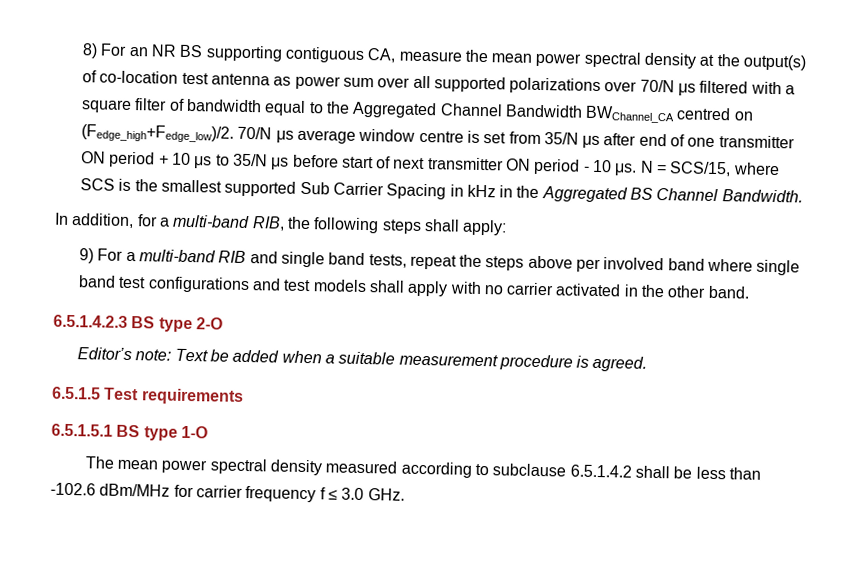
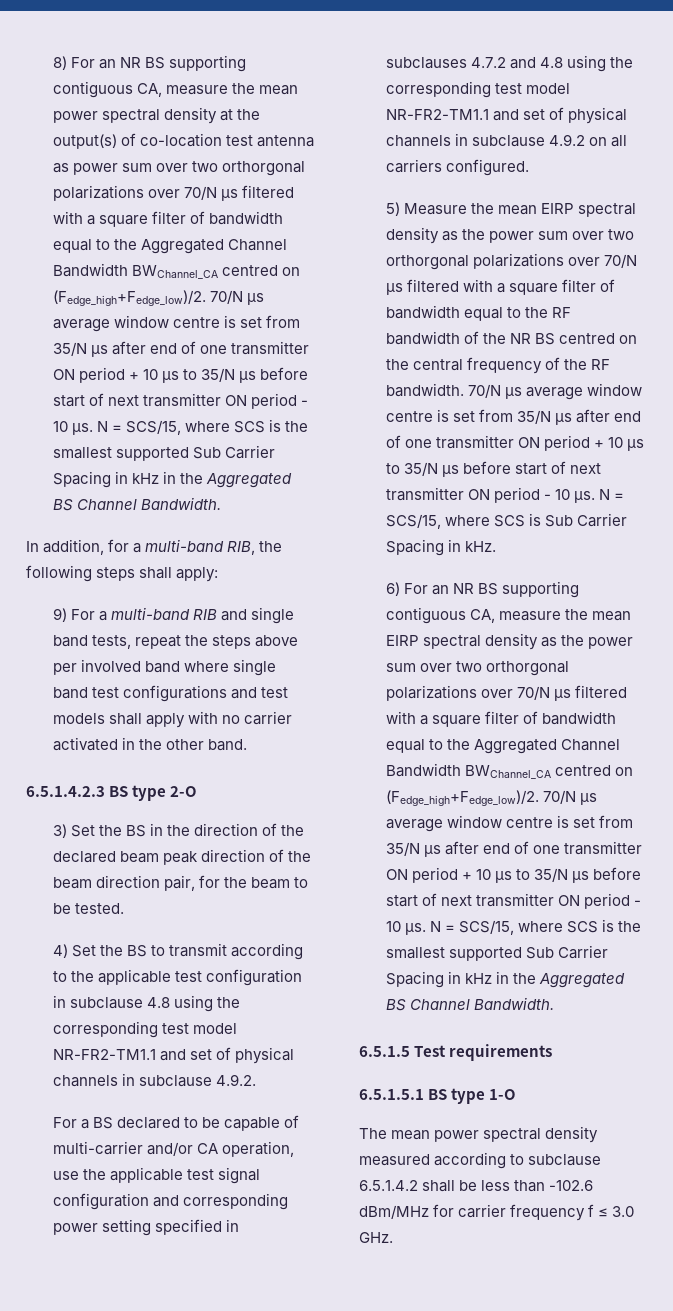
- 8) For an NR BS supporting contiguous CA, measure the mean power spectral density at the output(s) of co-location test antenna as power sum over all supported polarizations over 70/N μs filtered with a square filter of bandwidth equal to the Aggregated Channel Bandwidth BWChannel_CA centred on (Fedge_high+Fedge_low)/2.
+ 8) For an NR BS supporting contiguous CA, measure the mean power spectral density at the output(s) of co-location test antenna as power sum over two orthorgonal polarizations over 70/N μs filtered with a square filter of bandwidth equal to the Aggregated Channel Bandwidth BWChannel_CA centred on (Fedge_high+Fedge_low)/2.
- Editor’s note: Text be added when a suitable measurement procedure is agreed.
+ 3) Set the BS in the direction of the declared beam peak direction of the beam direction pair, for the beam to be tested.
+ 4) Set the BS to transmit according to the applicable test configuration in subclause 4.8 using the corresponding test model NR-FR2-TM1.1 and set of physical channels in subclause 4.9.2.
+ For a BS declared to be capable of multi-carrier and/or CA operation, use the applicable test signal configuration and corresponding power setting specified in subclauses 4.7.2 and 4.8 using the corresponding test model NR-FR2-TM1.1 and set of physical channels in subclause 4.9.2 on all carriers configured.
+ 5) Measure the mean EIRP spectral density as the power sum over two orthorgonal polarizations over 70/N μs filtered with a square filter of bandwidth equal to the RF bandwidth of the NR BS centred on the central frequency of the RF bandwidth. 70/N μs average window centre is set from 35/N μs after end of one transmitter ON period + 10 μs to 35/N μs before start of next transmitter ON period - 10 μs. N = SCS/15, where SCS is Sub Carrier Spacing in kHz.
+ 6) For an NR BS supporting contiguous CA, measure the mean EIRP spectral density as the power sum over two orthorgonal polarizations over 70/N μs filtered with a square filter of bandwidth equal to the Aggregated Channel Bandwidth BWChannel_CA centred on (Fedge_high+Fedge_low)/2. 70/N μs average window centre is set from 35/N μs after end of one transmitter ON period + 10 μs to 35/N μs before start of next transmitter ON period - 10 μs. N = SCS/15, where SCS is the smallest supported Sub Carrier Spacing in kHz in the Aggregated BS Channel Bandwidth.

